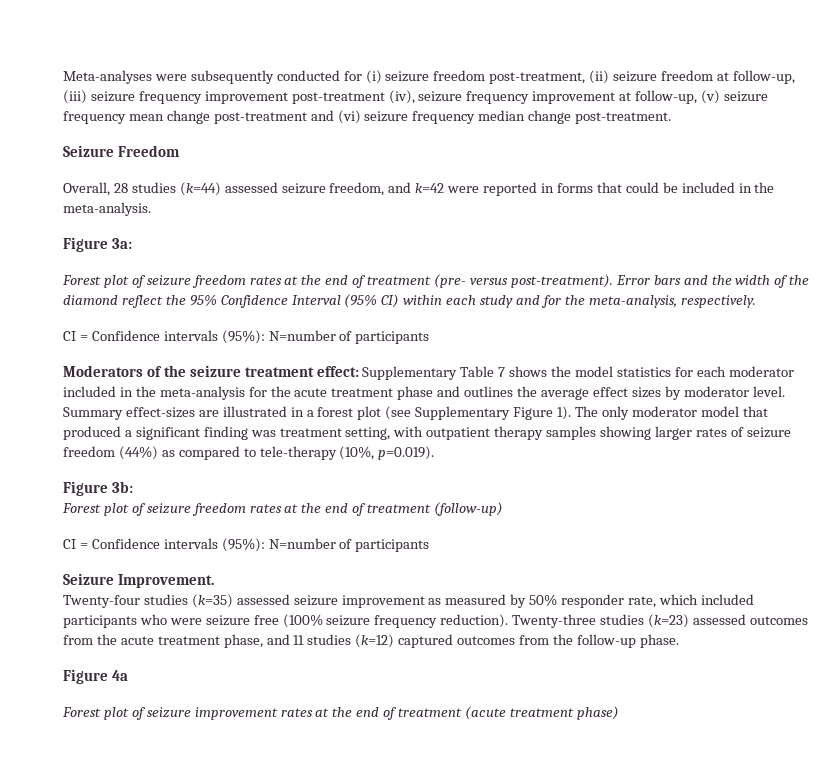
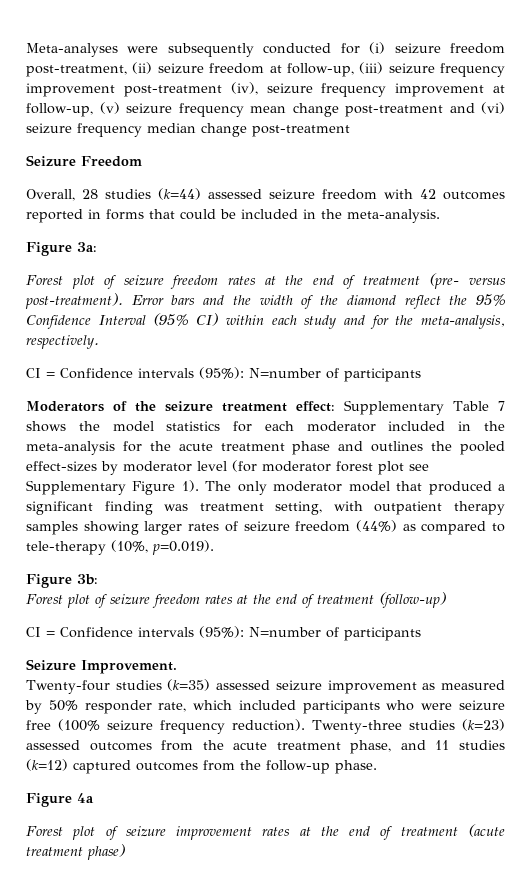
- Meta-analyses were subsequently conducted for (i) seizure freedom post-treatment, (ii) seizure freedom at follow-up, (iii) seizure frequency improvement post-treatment (iv), seizure frequency improvement at follow-up, (v) seizure frequency mean change post-treatment and (vi) seizure frequency median change post-treatment.
+ Meta-analyses were subsequently conducted for (i) seizure freedom post-treatment, (ii) seizure freedom at follow-up, (iii) seizure frequency improvement post-treatment (iv), seizure frequency improvement at follow-up, (v) seizure frequency mean change post-treatment and (vi) seizure frequency median change post-treatment
- Overall, 28 studies (k=44) assessed seizure freedom, and k=42 were reported in forms that could be included in the meta-analysis.
+ Overall, 28 studies (k=44) assessed seizure freedom with 42 outcomes reported in forms that could be included in the meta-analysis.
- Moderators of the seizure treatment effect: Supplementary Table 7 shows the model statistics for each moderator included in the meta-analysis for the acute treatment phase and outlines the average effect sizes by moderator level. Summary effect-sizes are illustrated in a forest plot (see Supplementary Figure 1).
+ Moderators of the seizure treatment effect: Supplementary Table 7 shows the model statistics for each moderator included in the meta-analysis for the acute treatment phase and outlines the pooled effect-sizes by moderator level (for moderator forest plot see Supplementary Figure 1).

